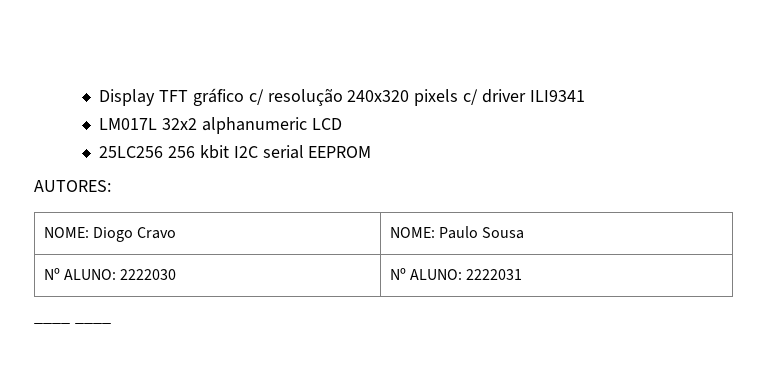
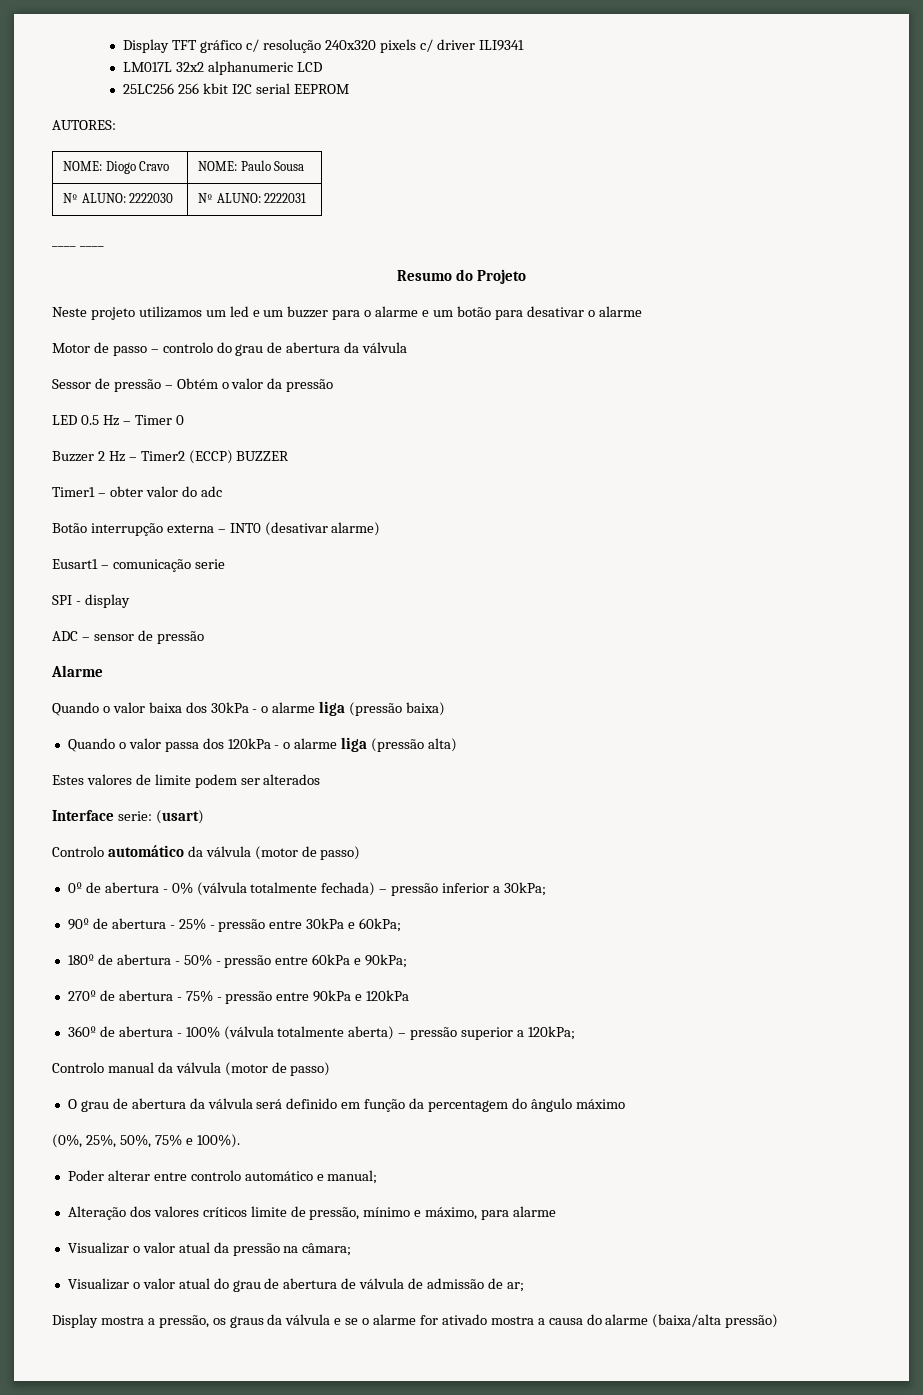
+ Resumo do Projeto
+ Neste projeto utilizamos um led e um buzzer para o alarme e um botão para desativar o alarme
+ Motor de passo – controlo do grau de abertura da válvula
+ Sessor de pressão – Obtém o valor da pressão
+ LED 0.5 Hz – Timer 0
+ Buzzer 2 Hz – Timer2 (ECCP) BUZZER
+ Timer1 – obter valor do adc
+ Botão interrupção externa – INT0 (desativar alarme)
+ Eusart1 – comunicação serie
+ SPI - display
+ ADC – sensor de pressão
+ Alarme
+ Quando o valor baixa dos 30kPa - o alarme liga (pressão baixa)
+ Quando o valor passa dos 120kPa - o alarme liga (pressão alta)
+ Estes valores de limite podem ser alterados
+ Interface serie: (usart)
+ Controlo automático da válvula (motor de passo)
+ 0º de abertura - 0% (válvula totalmente fechada) – pressão inferior a 30kPa;
+ 90º de abertura - 25% - pressão entre 30kPa e 60kPa;
+ 180º de abertura - 50% - pressão entre 60kPa e 90kPa;
+ 270º de abertura - 75% - pressão entre 90kPa e 120kPa
+ 360º de abertura - 100% (válvula totalmente aberta) – pressão superior a 120kPa;
+ Controlo manual da válvula (motor de passo)
+ O grau de abertura da válvula será definido em função da percentagem do ângulo máximo
+ (0%, 25%, 50%, 75% e 100%).
+ Poder alterar entre controlo automático e manual;
+ Alteração dos valores críticos limite de pressão, mínimo e máximo, para alarme
+ Visualizar o valor atual da pressão na câmara;
+ Visualizar o valor atual do grau de abertura de válvula de admissão de ar;
+ Display mostra a pressão, os graus da válvula e se o alarme for ativado mostra a causa do alarme (baixa/alta pressão)

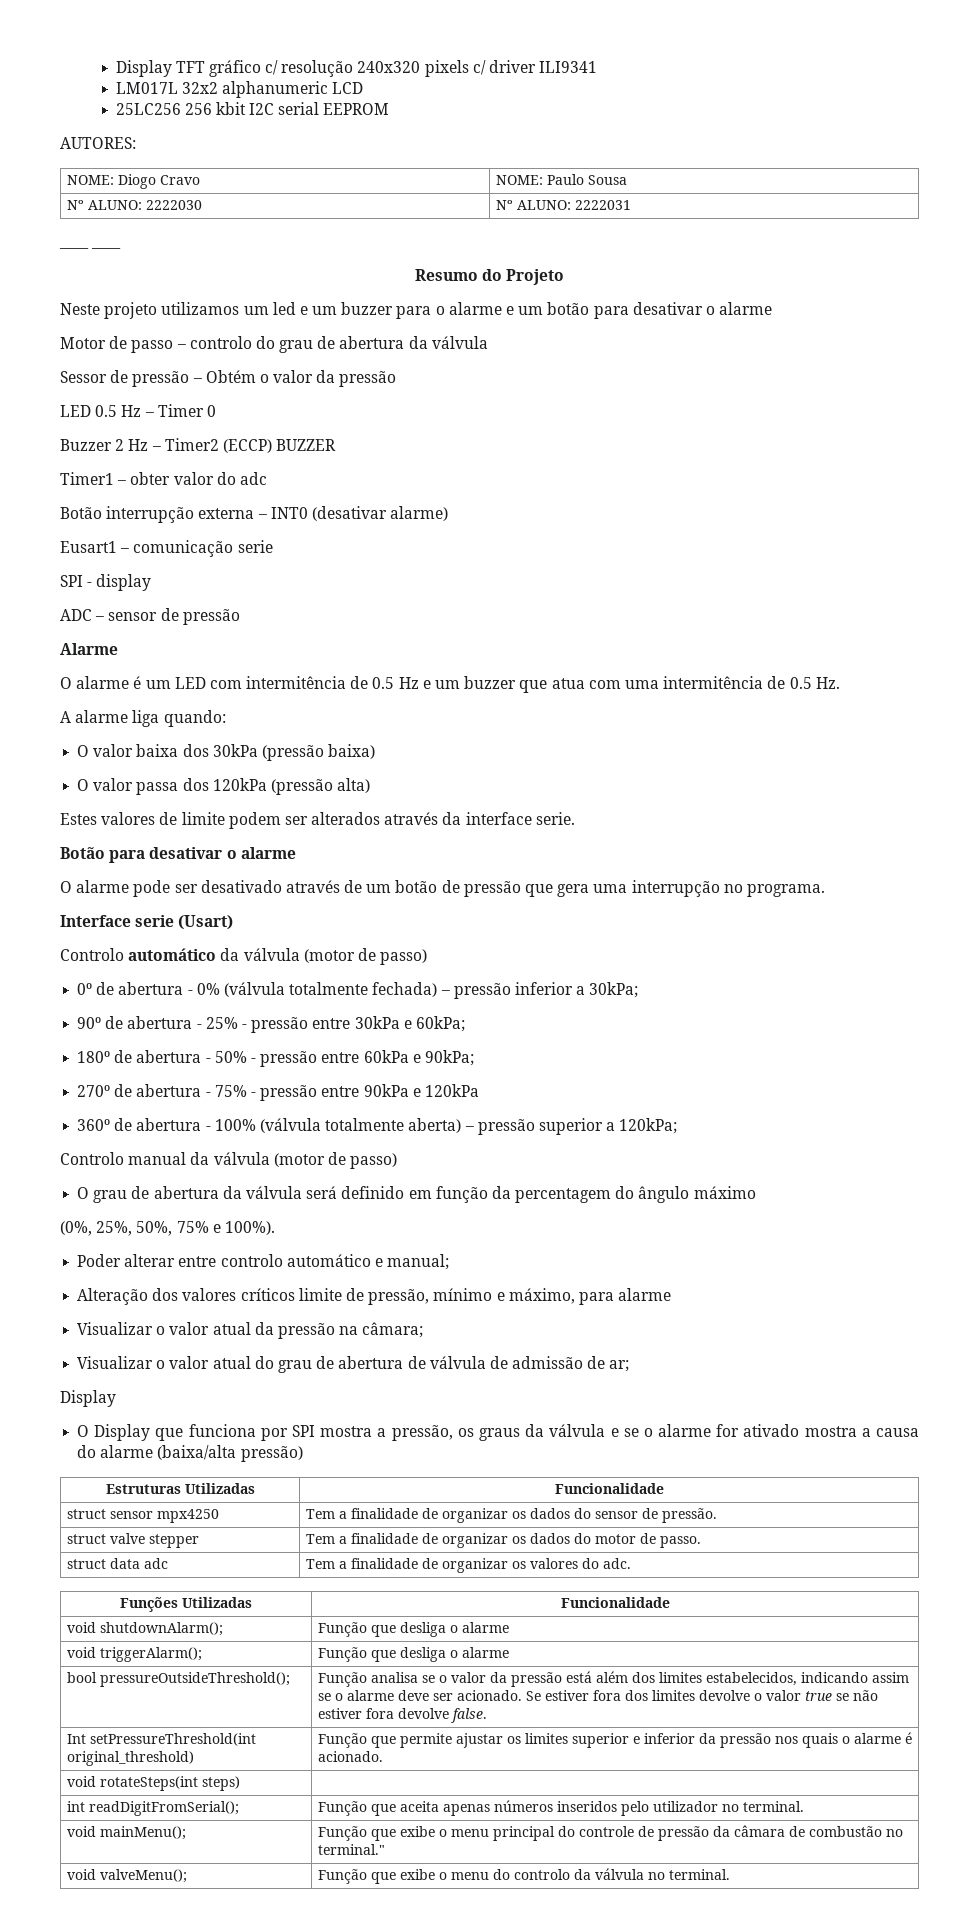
- Quando o valor baixa dos 30kPa - o alarme liga (pressão baixa)
+ O alarme é um LED com intermitência de 0.5 Hz e um buzzer que atua com uma intermitência de 0.5 Hz.
+ A alarme liga quando:
+ O valor baixa dos 30kPa (pressão baixa)
- Quando o valor passa dos 120kPa - o alarme liga (pressão alta)
+ O valor passa dos 120kPa (pressão alta)
- Estes valores de limite podem ser alterados
+ Estes valores de limite podem ser alterados através da interface serie.
+ Botão para desativar o alarme
+ O alarme pode ser desativado através de um botão de pressão que gera uma interrupção no programa.
- Interface serie: (usart)
+ Interface serie (Usart)
  Visualizar o valor atual do grau de abertura de válvula de admissão de ar;
- Display mostra a pressão, os graus da válvula e se o alarme for ativado mostra a causa do alarme (baixa/alta pressão)
+ Display
+ O Display que funciona por SPI mostra a pressão, os graus da válvula e se o alarme for ativado mostra a causa do alarme (baixa/alta pressão)
+ Estruturas Utilizadas | Funcionalidade
+ struct sensor mpx4250 | Tem a finalidade de organizar os dados do sensor de pressão.
+ struct valve stepper | Tem a finalidade de organizar os dados do motor de passo.
+ struct data adc | Tem a finalidade de organizar os valores do adc.
+ Funções Utilizadas | Funcionalidade
+ void shutdownAlarm(); | Função que desliga o alarme
+ void triggerAlarm(); | Função que desliga o alarme
+ bool pressureOutsideThreshold(); | Função analisa se o valor da pressão está além dos limites estabelecidos, indicando assim se o alarme deve ser acionado. Se estiver fora dos limites devolve o valor true se não estiver fora devolve false.
+ Int setPressureThreshold(int original_threshold) | Função que permite ajustar os limites superior e inferior da pressão nos quais o alarme é acionado.
+ void rotateSteps(int steps) |
+ int readDigitFromSerial(); | Função que aceita apenas números inseridos pelo utilizador no terminal.
+ void mainMenu(); | Função que exibe o menu principal do controle de pressão da câmara de combustão no terminal."
+ void valveMenu(); | Função que exibe o menu do controlo da válvula no terminal.

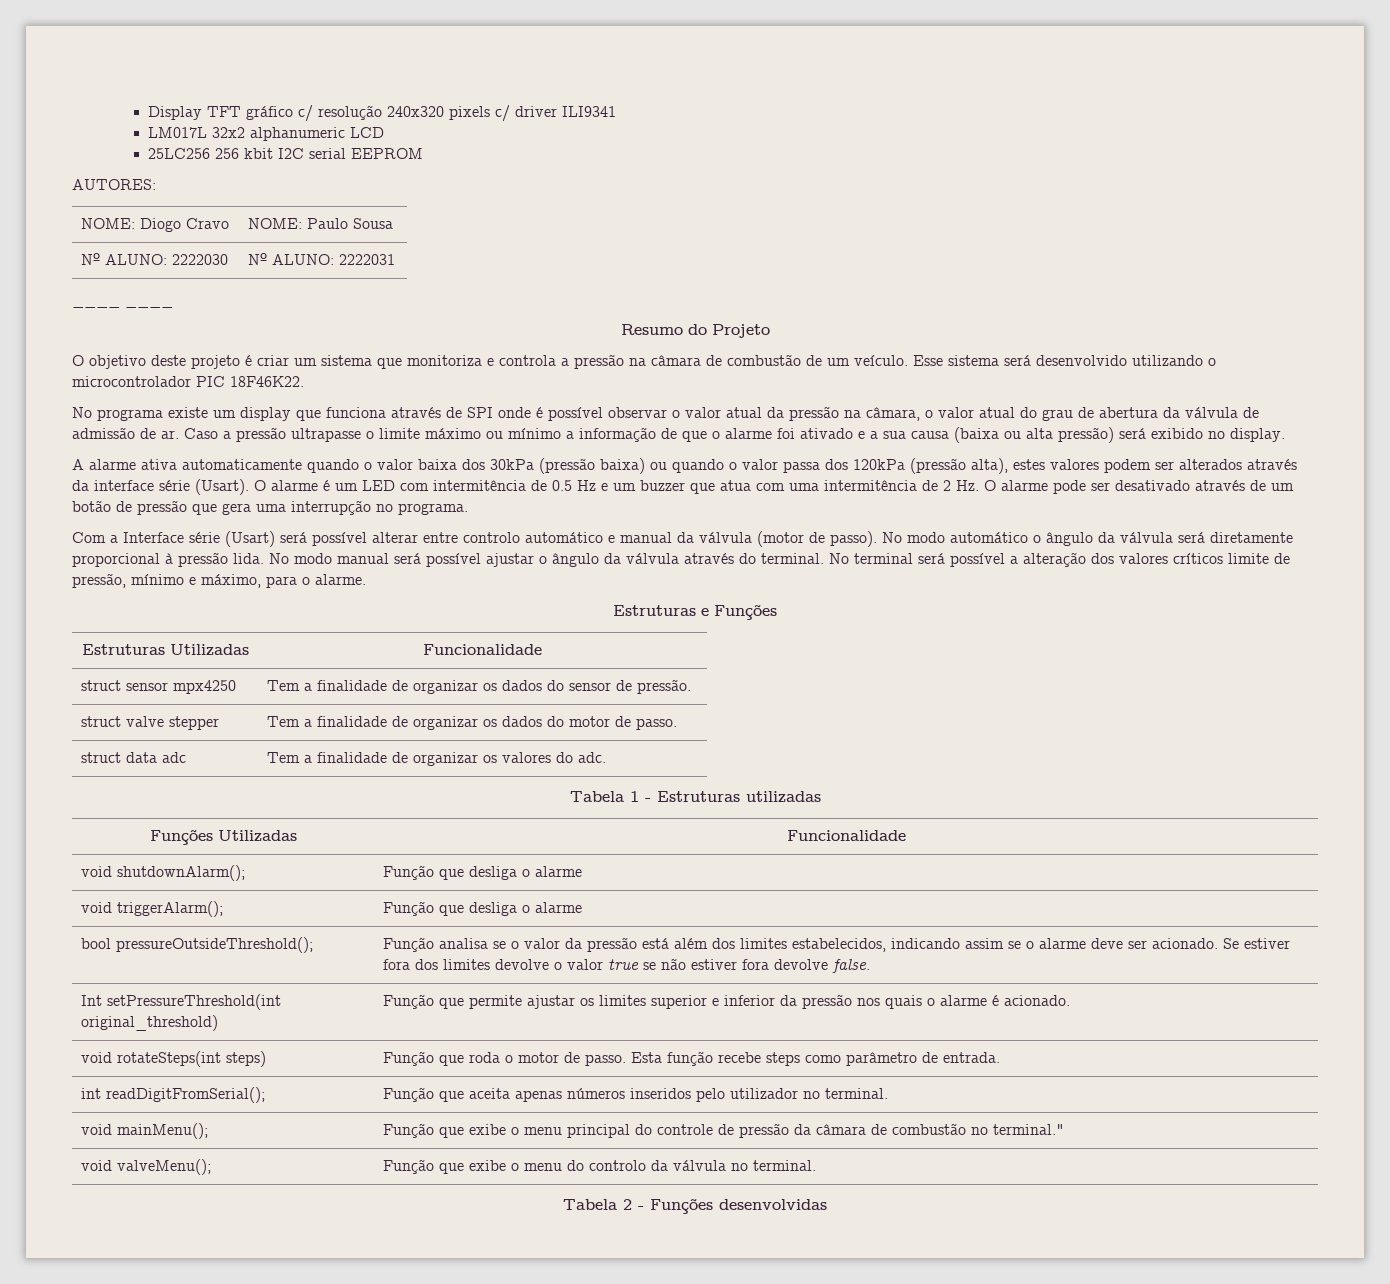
- Neste projeto utilizamos um led e um buzzer para o alarme e um botão para desativar o alarme
- Motor de passo – controlo do grau de abertura da válvula
- Sessor de pressão – Obtém o valor da pressão
- LED 0.5 Hz – Timer 0
- Buzzer 2 Hz – Timer2 (ECCP) BUZZER
- Timer1 – obter valor do adc
- Botão interrupção externa – INT0 (desativar alarme)
- Eusart1 – comunicação serie
- SPI - display
- ADC – sensor de pressão
- Alarme
- O alarme é um LED com intermitência de 0.5 Hz e um buzzer que atua com uma intermitência de 0.5 Hz.
- A alarme liga quando:
- O valor baixa dos 30kPa (pressão baixa)
- O valor passa dos 120kPa (pressão alta)
- Estes valores de limite podem ser alterados através da interface serie.
- Botão para desativar o alarme
- O alarme pode ser desativado através de um botão de pressão que gera uma interrupção no programa.
+ O objetivo deste projeto é criar um sistema que monitoriza e controla a pressão na câmara de combustão de um veículo. Esse sistema será desenvolvido utilizando o microcontrolador PIC 18F46K22.
+ No programa existe um display que funciona através de SPI onde é possível observar o valor atual da pressão na câmara, o valor atual do grau de abertura da válvula de admissão de ar. Caso a pressão ultrapasse o limite máximo ou mínimo a informação de que o alarme foi ativado e a sua causa (baixa ou alta pressão) será exibido no display.
+ A alarme ativa automaticamente quando o valor baixa dos 30kPa (pressão baixa) ou quando o valor passa dos 120kPa (pressão alta), estes valores podem ser alterados através da interface série (Usart). O alarme é um LED com intermitência de 0.5 Hz e um buzzer que atua com uma intermitência de 2 Hz. O alarme pode ser desativado através de um botão de pressão que gera uma interrupção no programa.
- Interface serie (Usart)
- Controlo automático da válvula (motor de passo)
- 0º de abertura - 0% (válvula totalmente fechada) – pressão inferior a 30kPa;
- 90º de abertura - 25% - pressão entre 30kPa e 60kPa;
- 180º de abertura - 50% - pressão entre 60kPa e 90kPa;
- 270º de abertura - 75% - pressão entre 90kPa e 120kPa
- 360º de abertura - 100% (válvula totalmente aberta) – pressão superior a 120kPa;
- Controlo manual da válvula (motor de passo)
- O grau de abertura da válvula será definido em função da percentagem do ângulo máximo
- (0%, 25%, 50%, 75% e 100%).
- Poder alterar entre controlo automático e manual;
- Alteração dos valores críticos limite de pressão, mínimo e máximo, para alarme
- Visualizar o valor atual da pressão na câmara;
- Visualizar o valor atual do grau de abertura de válvula de admissão de ar;
- Display
- O Display que funciona por SPI mostra a pressão, os graus da válvula e se o alarme for ativado mostra a causa do alarme (baixa/alta pressão)
+ Com a Interface série (Usart) será possível alterar entre controlo automático e manual da válvula (motor de passo). No modo automático o ângulo da válvula será diretamente proporcional à pressão lida. No modo manual será possível ajustar o ângulo da válvula através do terminal. No terminal será possível a alteração dos valores críticos limite de pressão, mínimo e máximo, para o alarme.
+ Estruturas e Funções
+ Tabela 1 - Estruturas utilizadas
- void rotateSteps(int steps) |
+ void rotateSteps(int steps) | Função que roda o motor de passo. Esta função recebe steps como parâmetro de entrada.
+ Tabela 2 - Funções desenvolvidas

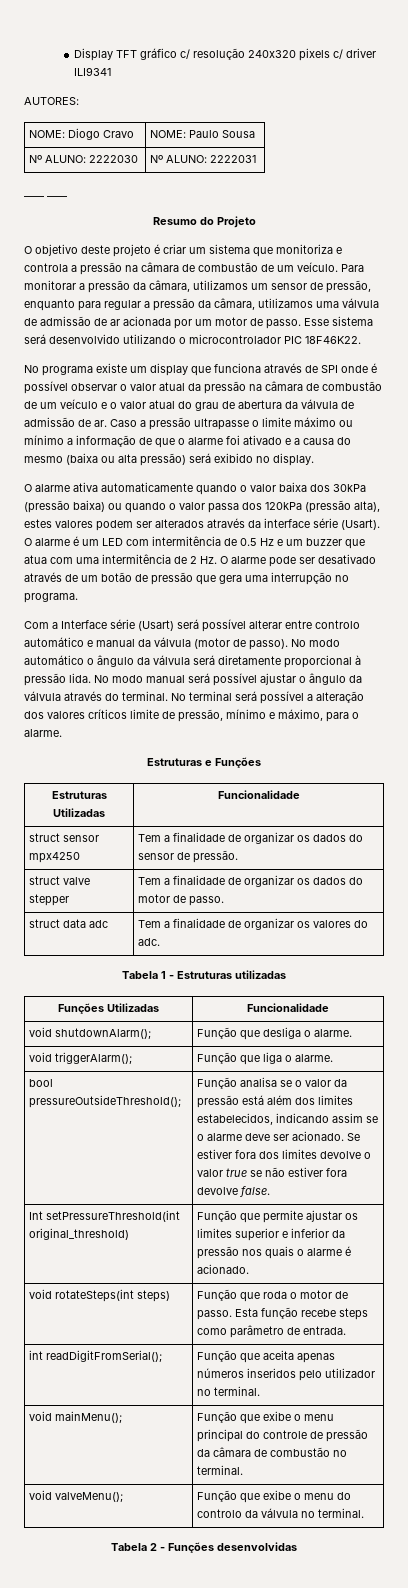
- LM017L 32x2 alphanumeric LCD
- 25LC256 256 kbit I2C serial EEPROM
+ Para monitorar a pressão da câmara, utilizamos um sensor de pressão, enquanto para regular a pressão da câmara, utilizamos uma válvula de admissão de ar acionada por um motor de passo.
- No programa existe um display que funciona através de SPI onde é possível observar o valor atual da pressão na câmara, o valor atual do grau de abertura da válvula de admissão de ar.
+ No programa existe um display que funciona através de SPI onde é possível observar o valor atual da pressão na câmara de combustão de um veículo e o valor atual do grau de abertura da válvula de admissão de ar.
- Caso a pressão ultrapasse o limite máximo ou mínimo a informação de que o alarme foi ativado e a sua causa (baixa ou alta pressão) será exibido no display.
+ Caso a pressão ultrapasse o limite máximo ou mínimo a informação de que o alarme foi ativado e a causa do mesmo (baixa ou alta pressão) será exibido no display.
- A alarme ativa automaticamente quando o valor baixa dos 30kPa (pressão baixa) ou quando o valor passa dos 120kPa (pressão alta), estes valores podem ser alterados através da interface série (Usart).
+ O alarme ativa automaticamente quando o valor baixa dos 30kPa (pressão baixa) ou quando o valor passa dos 120kPa (pressão alta), estes valores podem ser alterados através da interface série (Usart).
- void shutdownAlarm(); | Função que desliga o alarme
+ void shutdownAlarm(); | Função que desliga o alarme.
- void triggerAlarm(); | Função que desliga o alarme
+ void triggerAlarm(); | Função que liga o alarme.
- void mainMenu(); | Função que exibe o menu principal do controle de pressão da câmara de combustão no terminal."
+ void mainMenu(); | Função que exibe o menu principal do controle de pressão da câmara de combustão no terminal.

